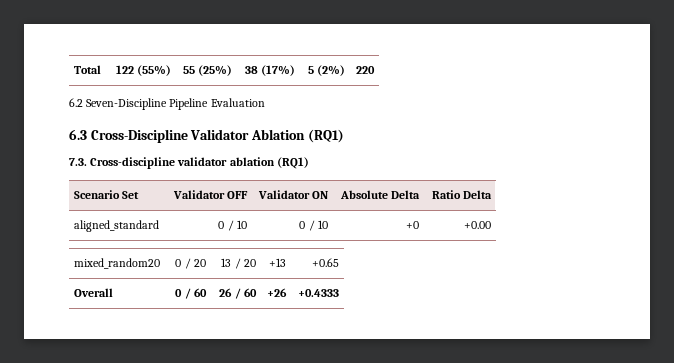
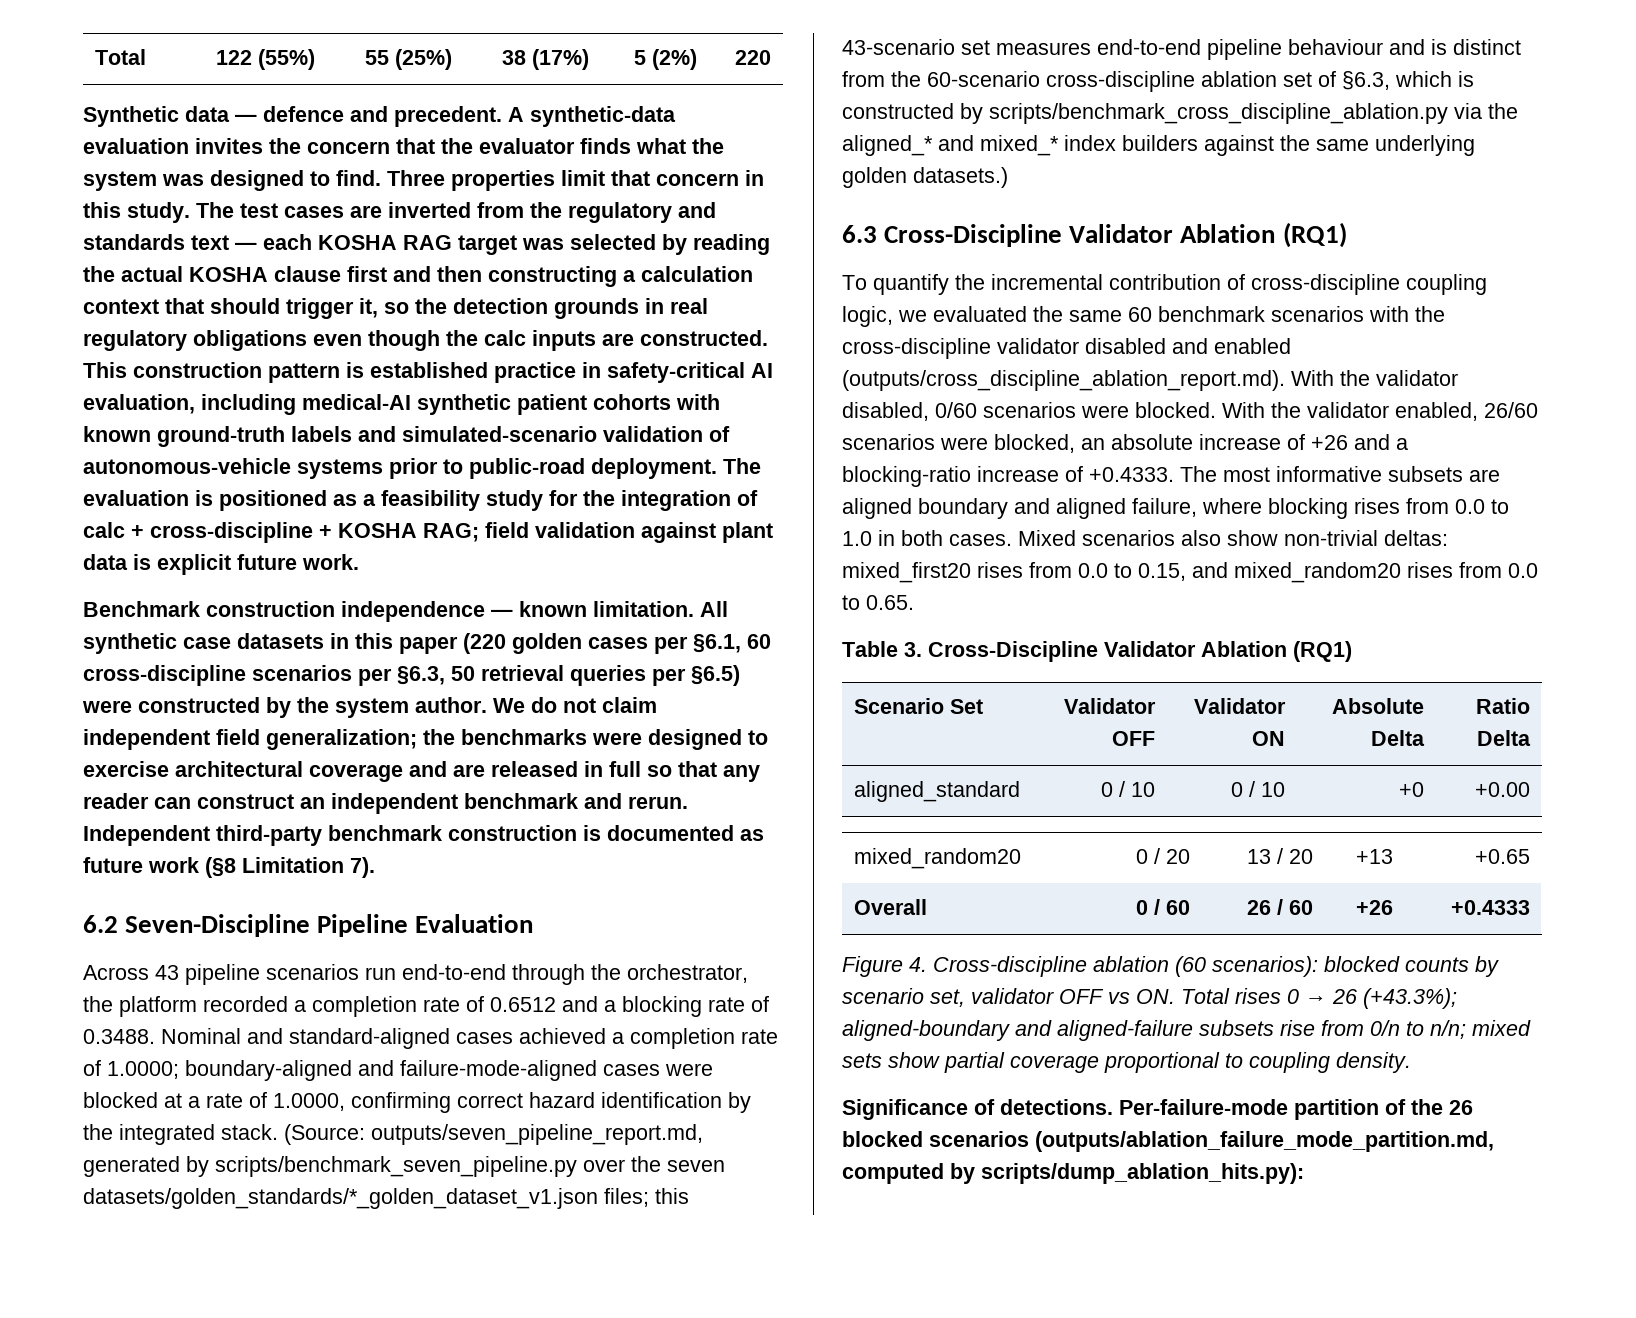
+ Synthetic data — defence and precedent. A synthetic-data evaluation invites the concern that the evaluator finds what the system was designed to find. Three properties limit that concern in this study. The test cases are inverted from the regulatory and standards text — each KOSHA RAG target was selected by reading the actual KOSHA clause first and then constructing a calculation context that should trigger it, so the detection grounds in real regulatory obligations even though the calc inputs are constructed. This construction pattern is established practice in safety-critical AI evaluation, including medical-AI synthetic patient cohorts with known ground-truth labels and simulated-scenario validation of autonomous-vehicle systems prior to public-road deployment. The evaluation is positioned as a feasibility study for the integration of calc + cross-discipline + KOSHA RAG; field validation against plant data is explicit future work.
+ Benchmark construction independence — known limitation. All synthetic case datasets in this paper (220 golden cases per §6.1, 60 cross-discipline scenarios per §6.3, 50 retrieval queries per §6.5) were constructed by the system author. We do not claim independent field generalization; the benchmarks were designed to exercise architectural coverage and are released in full so that any reader can construct an independent benchmark and rerun. Independent third-party benchmark construction is documented as future work (§8 Limitation 7).
  6.2 Seven-Discipline Pipeline Evaluation
+ Across 43 pipeline scenarios run end-to-end through the orchestrator, the platform recorded a completion rate of 0.6512 and a blocking rate of 0.3488. Nominal and standard-aligned cases achieved a completion rate of 1.0000; boundary-aligned and failure-mode-aligned cases were blocked at a rate of 1.0000, confirming correct hazard identification by the integrated stack. (Source: outputs/seven_pipeline_report.md, generated by scripts/benchmark_seven_pipeline.py over the seven datasets/golden_standards/*_golden_dataset_v1.json files; this 43-scenario set measures end-to-end pipeline behaviour and is distinct from the 60-scenario cross-discipline ablation set of §6.3, which is constructed by scripts/benchmark_cross_discipline_ablation.py via the aligned_* and mixed_* index builders against the same underlying golden datasets.)
- 7.3. Cross-discipline validator ablation (RQ1)
+ To quantify the incremental contribution of cross-discipline coupling logic, we evaluated the same 60 benchmark scenarios with the cross-discipline validator disabled and enabled (outputs/cross_discipline_ablation_report.md). With the validator disabled, 0/60 scenarios were blocked. With the validator enabled, 26/60 scenarios were blocked, an absolute increase of +26 and a blocking-ratio increase of +0.4333. The most informative subsets are aligned boundary and aligned failure, where blocking rises from 0.0 to 1.0 in both cases. Mixed scenarios also show non-trivial deltas: mixed_first20 rises from 0.0 to 0.15, and mixed_random20 rises from 0.0 to 0.65.
+ Table 3. Cross-Discipline Validator Ablation (RQ1)
+ Figure 4. Cross-discipline ablation (60 scenarios): blocked counts by scenario set, validator OFF vs ON. Total rises 0 → 26 (+43.3%); aligned-boundary and aligned-failure subsets rise from 0/n to n/n; mixed sets show partial coverage proportional to coupling density.
+ Significance of detections. Per-failure-mode partition of the 26 blocked scenarios (outputs/ablation_failure_mode_partition.md, computed by scripts/dump_ablation_hits.py):

